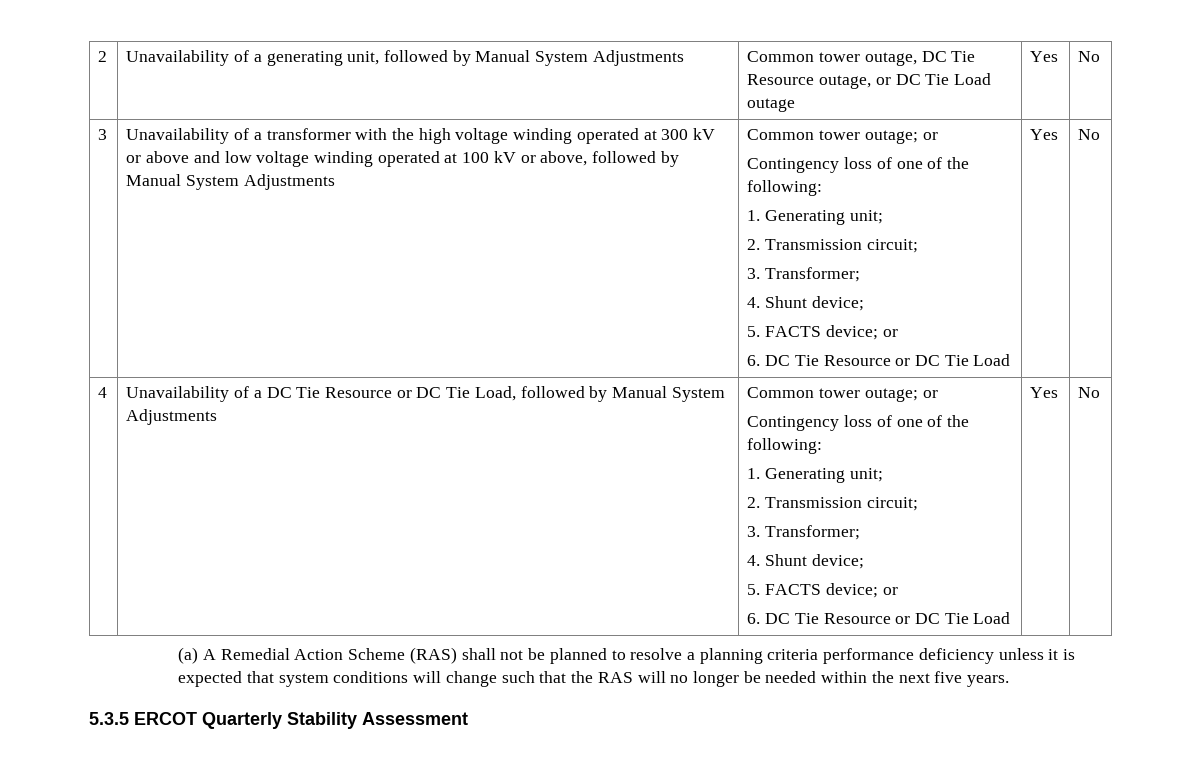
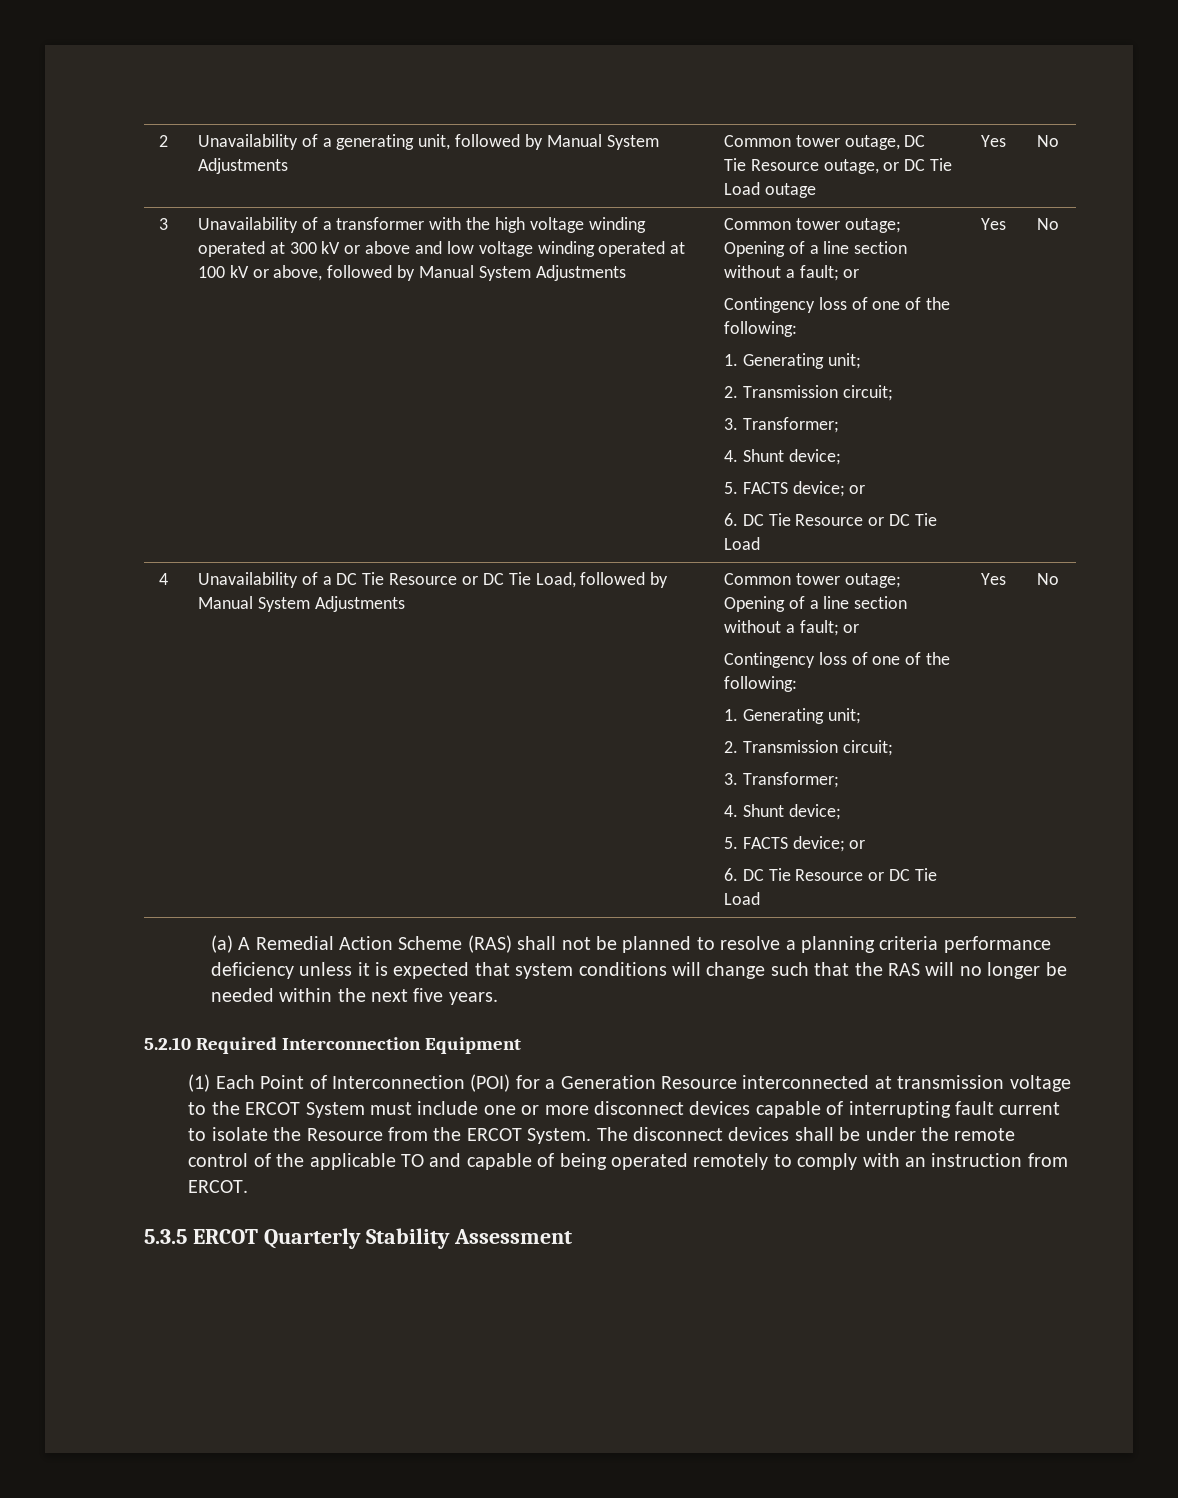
- Unavailability of a transformer with the high voltage winding operated at 300 kV or above and low voltage winding operated at 100 kV or above, followed by Manual System Adjustments | Common tower outage; or
+ Unavailability of a transformer with the high voltage winding operated at 300 kV or above and low voltage winding operated at 100 kV or above, followed by Manual System Adjustments | Common tower outage; Opening of a line section without a fault; or
- Unavailability of a DC Tie Resource or DC Tie Load, followed by Manual System Adjustments | Common tower outage; or
+ Unavailability of a DC Tie Resource or DC Tie Load, followed by Manual System Adjustments | Common tower outage; Opening of a line section without a fault; or
+ 5.2.10 Required Interconnection Equipment
+ (1) Each Point of Interconnection (POI) for a Generation Resource interconnected at transmission voltage to the ERCOT System must include one or more disconnect devices capable of interrupting fault current to isolate the Resource from the ERCOT System. The disconnect devices shall be under the remote control of the applicable TO and capable of being operated remotely to comply with an instruction from ERCOT.

